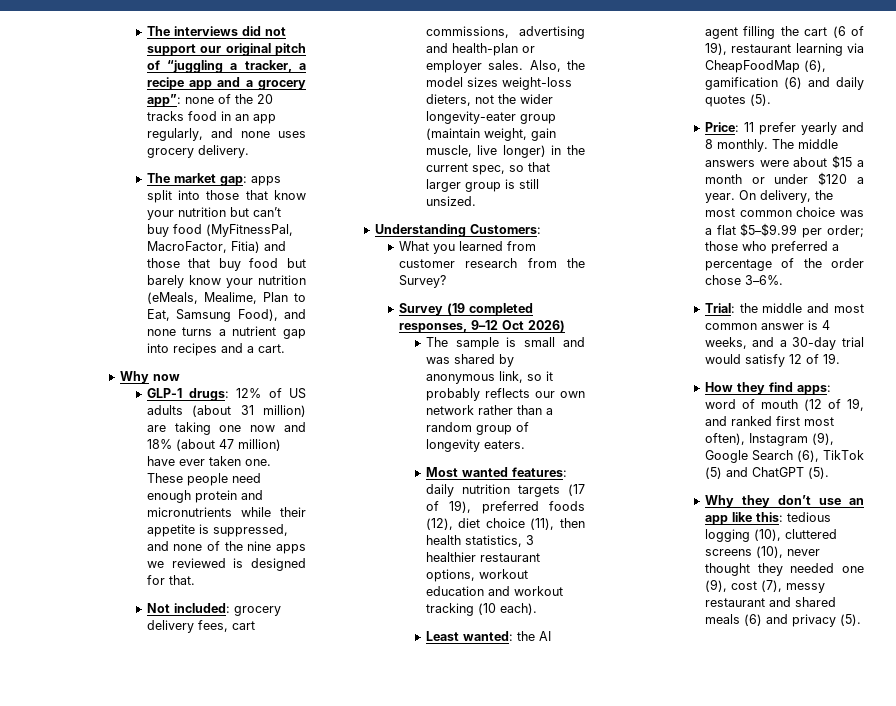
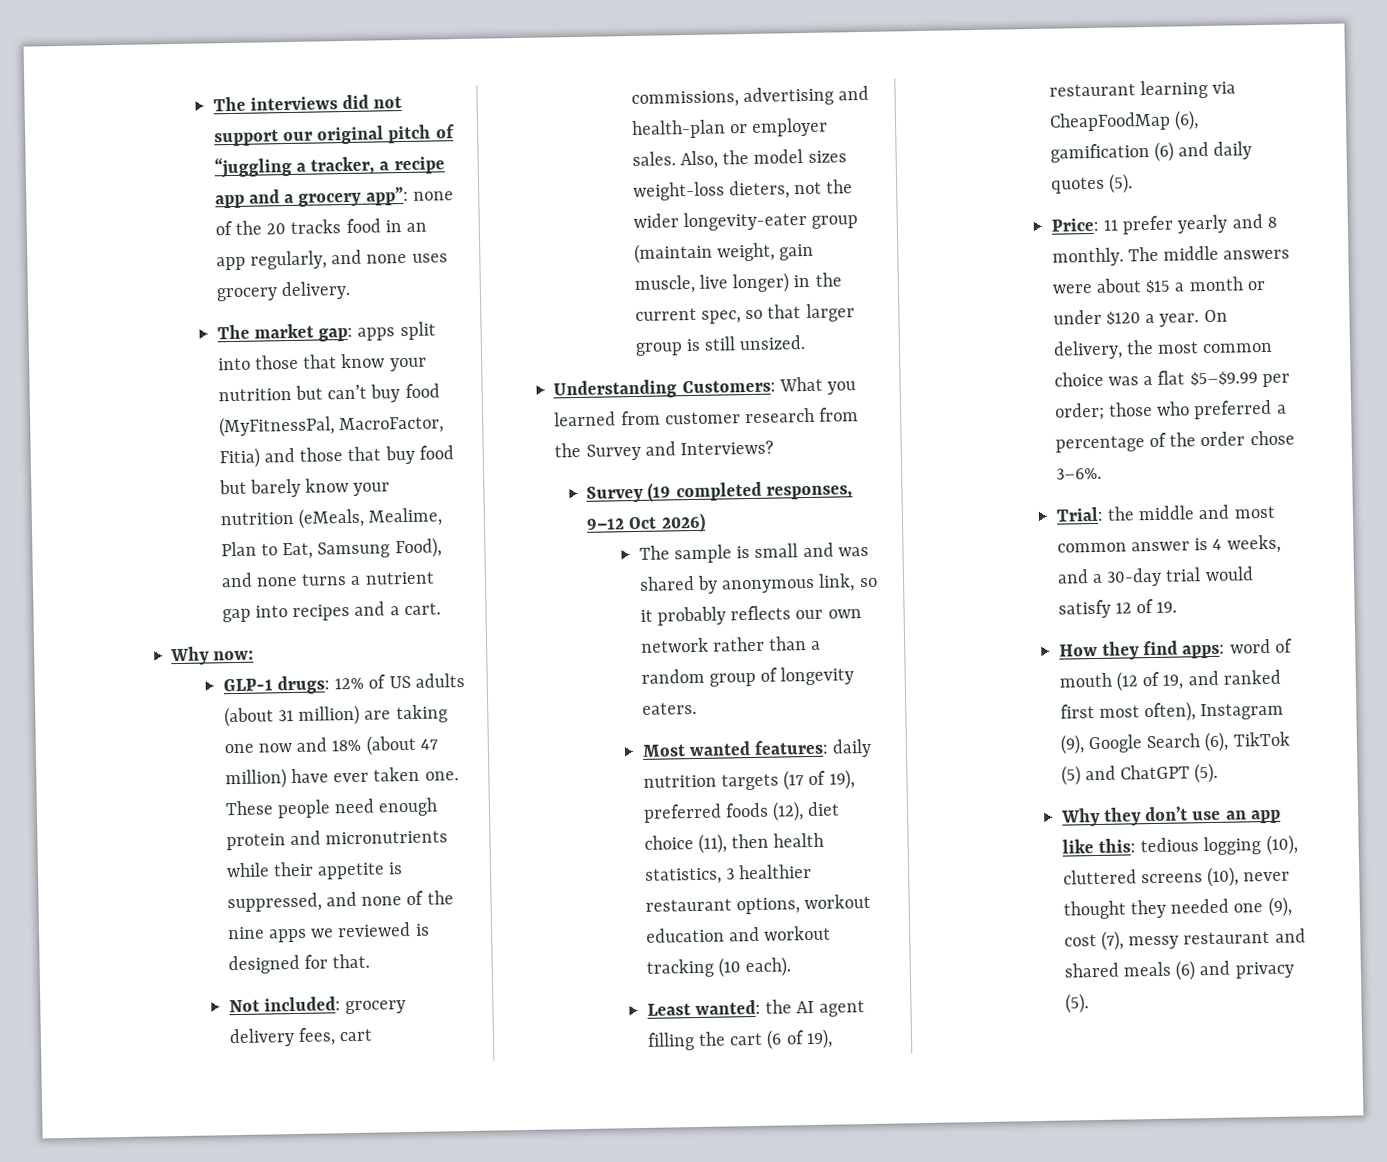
- Why now
+ Why now:
- Understanding Customers:
- What you learned from customer research from the Survey?
+ Understanding Customers: What you learned from customer research from the Survey and Interviews?

